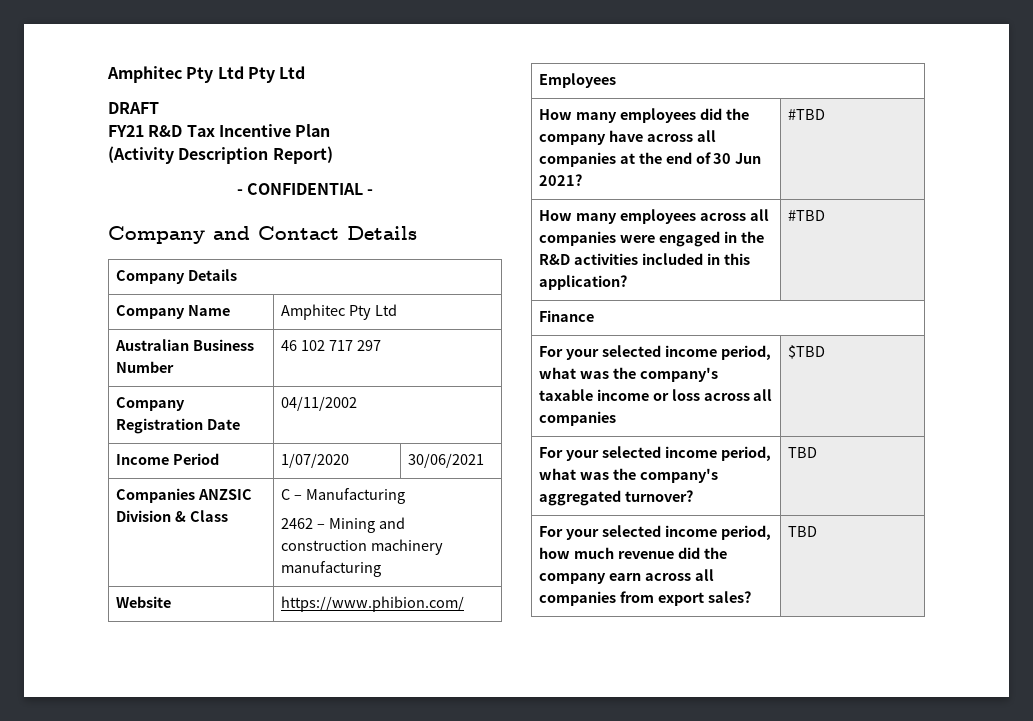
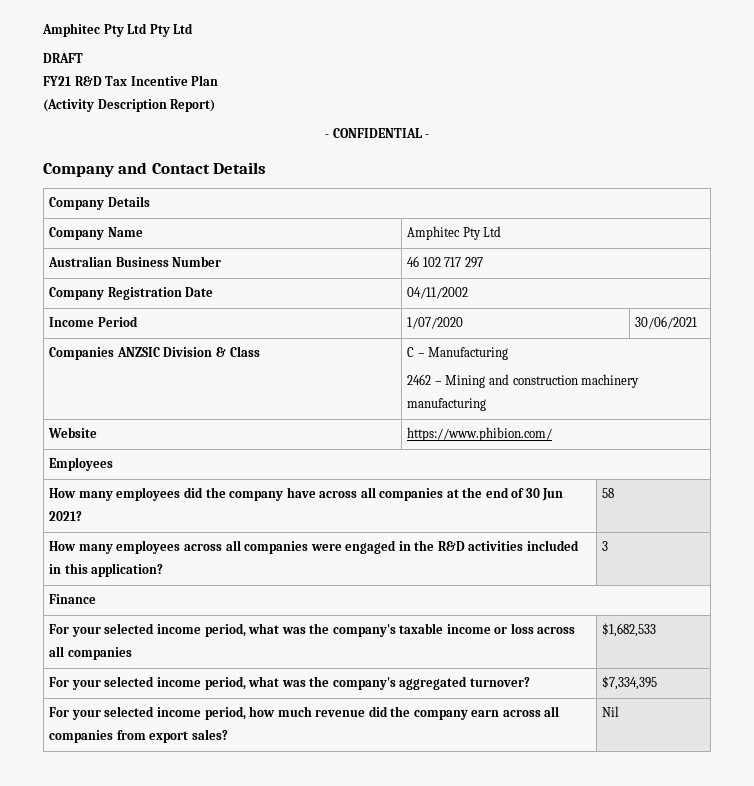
- How many employees did the company have across all companies at the end of 30 Jun 2021? | #TBD
+ How many employees did the company have across all companies at the end of 30 Jun 2021? | 58
- How many employees across all companies were engaged in the R&D activities included in this application? | #TBD
+ How many employees across all companies were engaged in the R&D activities included in this application? | 3
- For your selected income period, what was the company's taxable income or loss across all companies | $TBD
+ For your selected income period, what was the company's taxable income or loss across all companies | $1,682,533
- For your selected income period, what was the company's aggregated turnover? | TBD
+ For your selected income period, what was the company's aggregated turnover? | $7,334,395
- For your selected income period, how much revenue did the company earn across all companies from export sales? | TBD
+ For your selected income period, how much revenue did the company earn across all companies from export sales? | Nil

